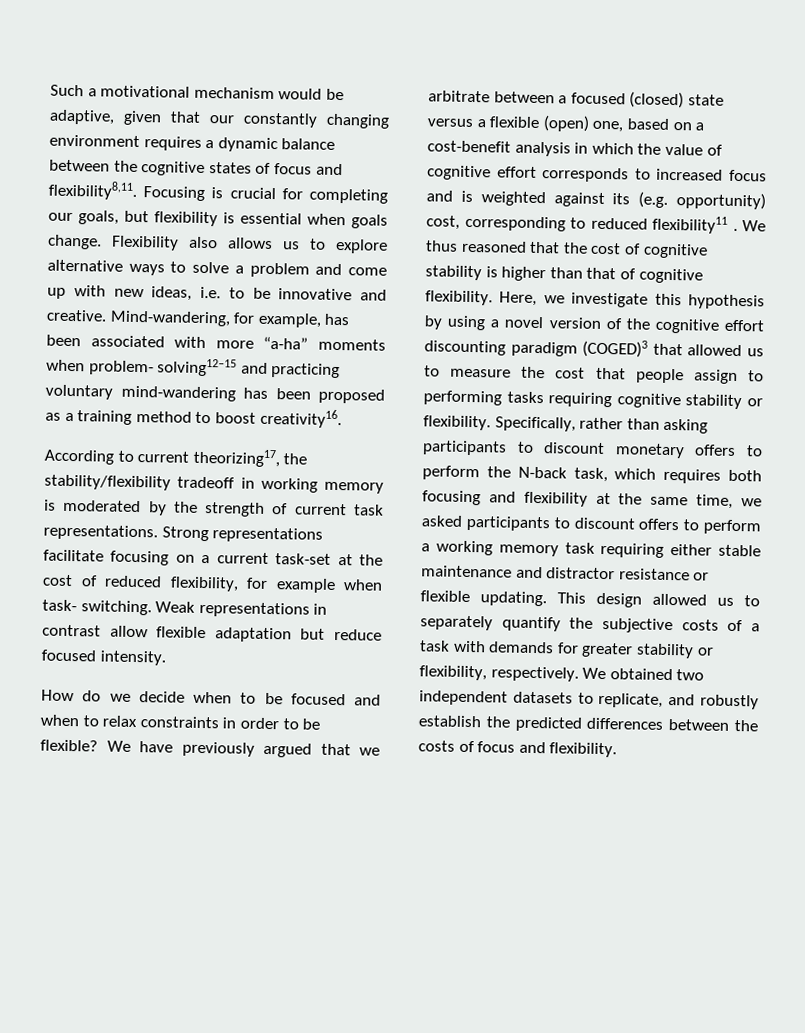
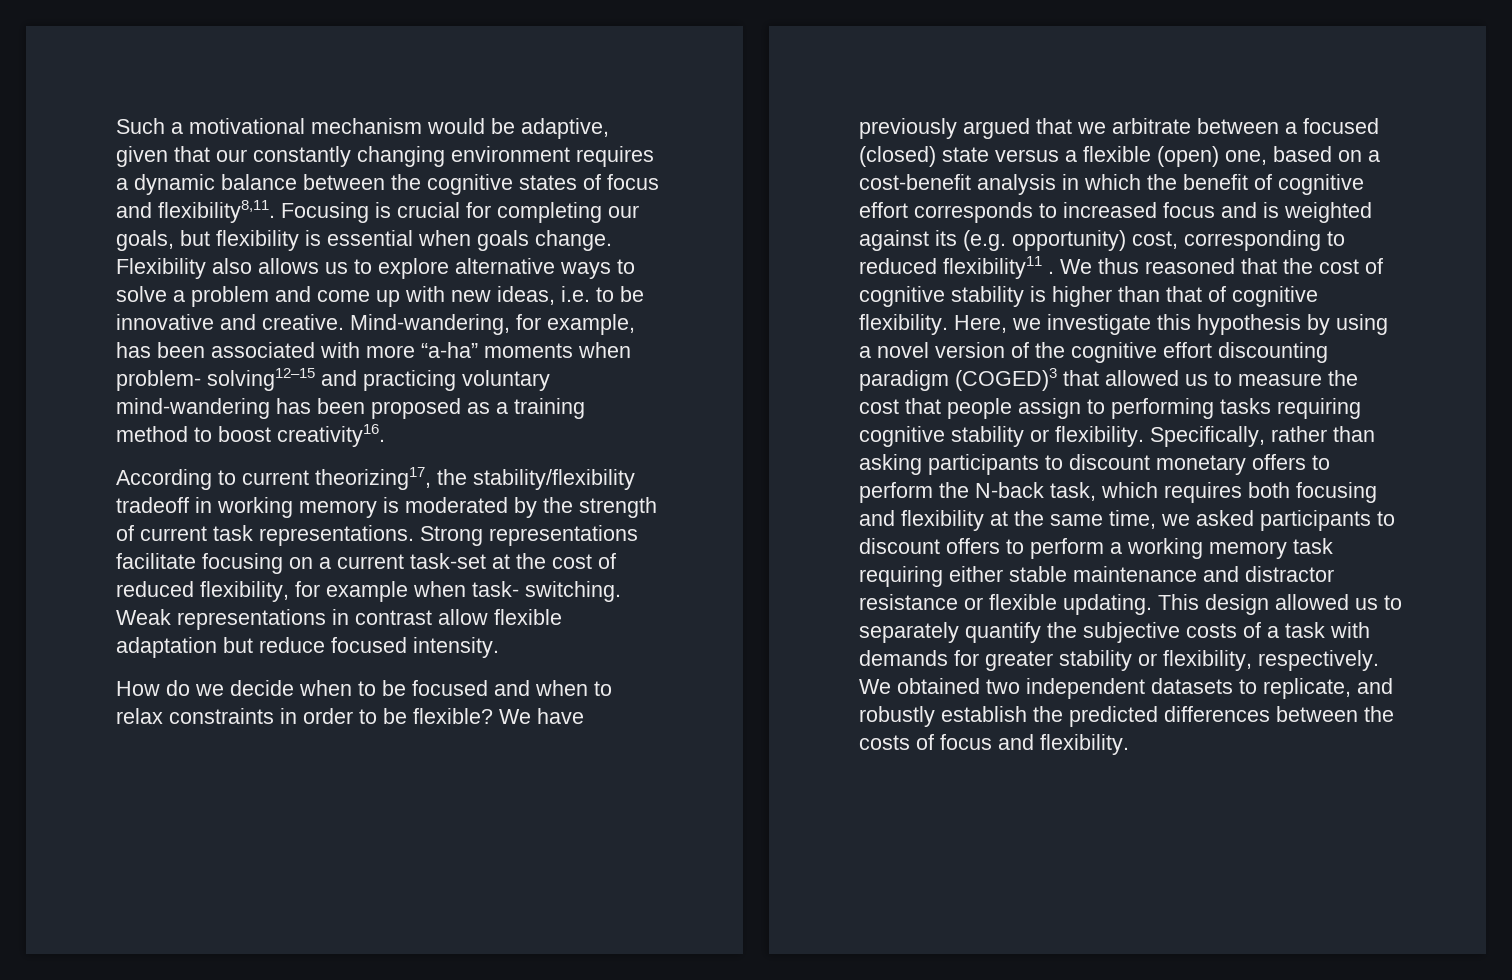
- We have previously argued that we arbitrate between a focused (closed) state versus a flexible (open) one, based on a cost-benefit analysis in which the value of cognitive effort corresponds to increased focus and is weighted against its (e.g. opportunity) cost, corresponding to reduced flexibility11 .
+ We have previously argued that we arbitrate between a focused (closed) state versus a flexible (open) one, based on a cost-benefit analysis in which the benefit of cognitive effort corresponds to increased focus and is weighted against its (e.g. opportunity) cost, corresponding to reduced flexibility11 .

